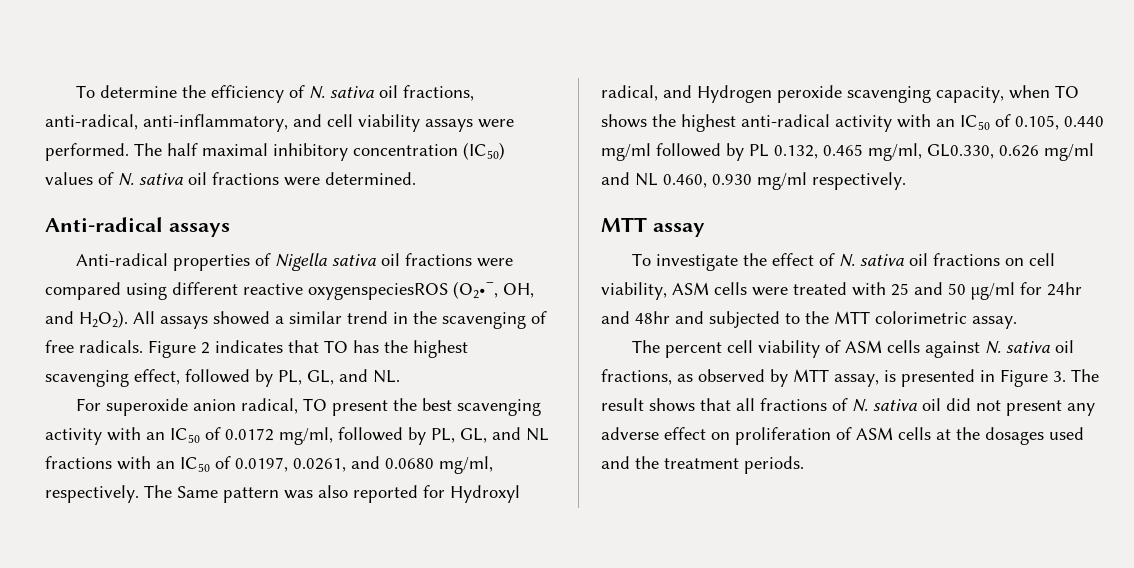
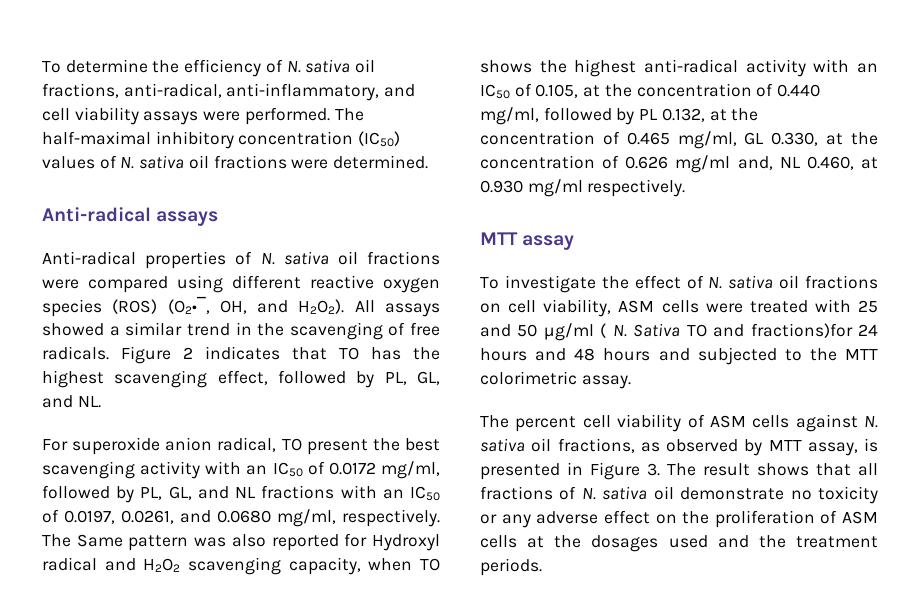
- The half maximal inhibitory concentration (IC50) values of N. sativa oil fractions were determined.
+ The half-maximal inhibitory concentration (IC50) values of N. sativa oil fractions were determined.
- Anti-radical properties of Nigella sativa oil fractions were compared using different reactive oxygenspeciesROS (O2•‾, OH, and H2O2).
+ Anti-radical properties of N. sativa oil fractions were compared using different reactive oxygen species (ROS) (O2•‾, OH, and H2O2).
- The Same pattern was also reported for Hydroxyl radical, and Hydrogen peroxide scavenging capacity, when TO shows the highest anti-radical activity with an IC50 of 0.105, 0.440 mg/ml followed by PL 0.132, 0.465 mg/ml, GL0.330, 0.626 mg/ml and NL 0.460, 0.930 mg/ml respectively.
+ The Same pattern was also reported for Hydroxyl radical and H2O2 scavenging capacity, when TO shows the highest anti-radical activity with an IC50 of 0.105, at the concentration of 0.440 mg/ml, followed by PL 0.132, at the concentration of 0.465 mg/ml, GL 0.330, at the concentration of 0.626 mg/ml and, NL 0.460, at 0.930 mg/ml respectively.
- To investigate the effect of N. sativa oil fractions on cell viability, ASM cells were treated with 25 and 50 µg/ml for 24hr and 48hr and subjected to the MTT colorimetric assay.
+ To investigate the effect of N. sativa oil fractions on cell viability, ASM cells were treated with 25 and 50 µg/ml ( N. Sativa TO and fractions)for 24 hours and 48 hours and subjected to the MTT colorimetric assay.
- The percent cell viability of ASM cells against N. sativa oil fractions, as observed by MTT assay, is presented in Figure 3. The result shows that all fractions of N. sativa oil did not present any adverse effect on proliferation of ASM cells at the dosages used and the treatment periods.
+ The percent cell viability of ASM cells against N. sativa oil fractions, as observed by MTT assay, is presented in Figure 3. The result shows that all fractions of N. sativa oil demonstrate no toxicity or any adverse effect on the proliferation of ASM cells at the dosages used and the treatment periods.

